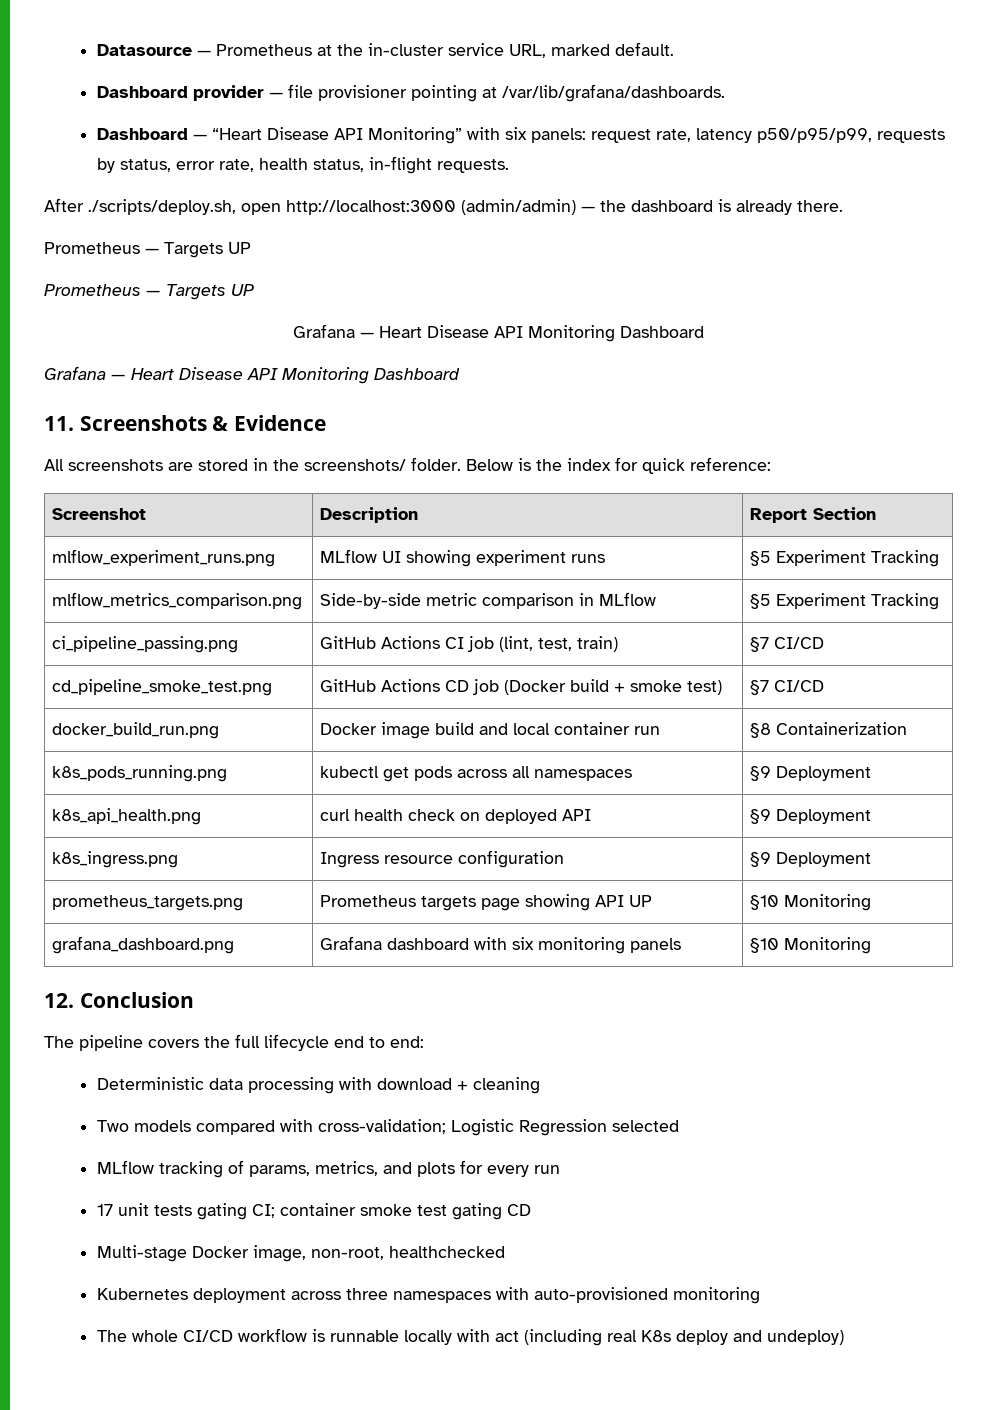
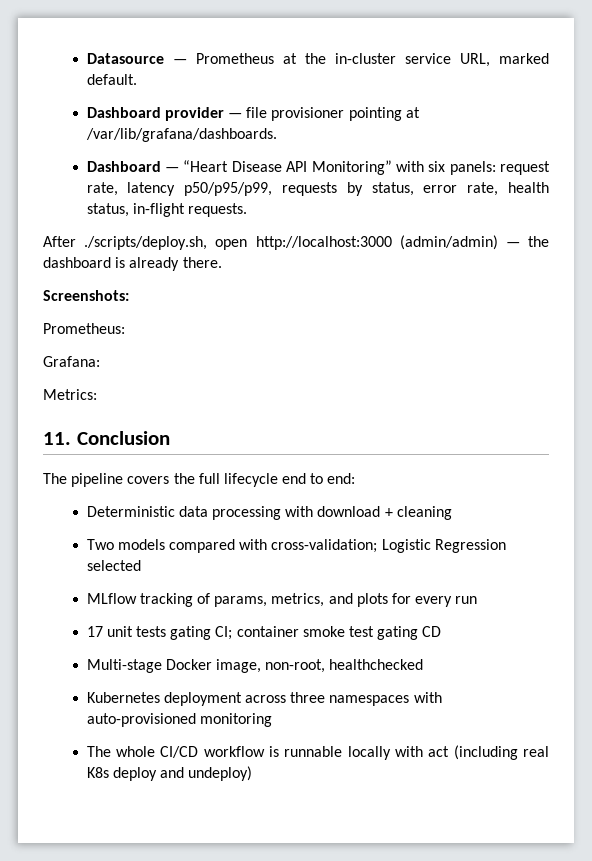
  After ./scripts/deploy.sh, open http://localhost:3000 (admin/admin) — the dashboard is already there.
- Prometheus — Targets UP
- Prometheus — Targets UP
- Grafana — Heart Disease API Monitoring Dashboard
- Grafana — Heart Disease API Monitoring Dashboard
- 11. Screenshots & Evidence
- All screenshots are stored in the screenshots/ folder. Below is the index for quick reference:
- Screenshot | Description | Report Section
- mlflow_experiment_runs.png | MLflow UI showing experiment runs | §5 Experiment Tracking
- mlflow_metrics_comparison.png | Side-by-side metric comparison in MLflow | §5 Experiment Tracking
- ci_pipeline_passing.png | GitHub Actions CI job (lint, test, train) | §7 CI/CD
- cd_pipeline_smoke_test.png | GitHub Actions CD job (Docker build + smoke test) | §7 CI/CD
- docker_build_run.png | Docker image build and local container run | §8 Containerization
- k8s_pods_running.png | kubectl get pods across all namespaces | §9 Deployment
- k8s_api_health.png | curl health check on deployed API | §9 Deployment
- k8s_ingress.png | Ingress resource configuration | §9 Deployment
- prometheus_targets.png | Prometheus targets page showing API UP | §10 Monitoring
- grafana_dashboard.png | Grafana dashboard with six monitoring panels | §10 Monitoring
- 12. Conclusion
+ Screenshots:
+ Prometheus:
+ Grafana:
+ Metrics:
+ 11. Conclusion

